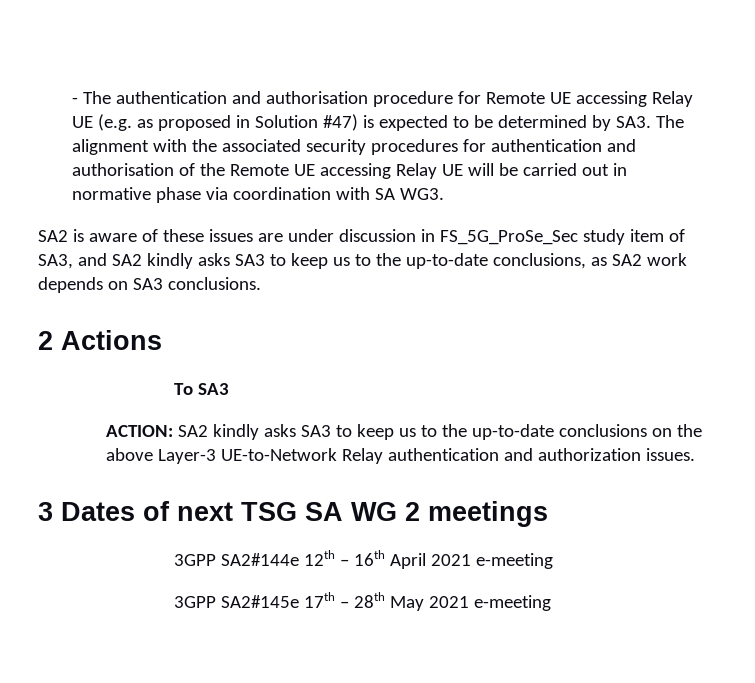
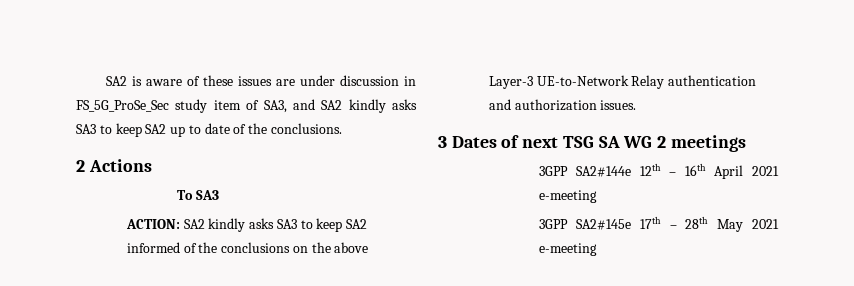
- - The authentication and authorisation procedure for Remote UE accessing Relay UE (e.g. as proposed in Solution #47) is expected to be determined by SA3. The alignment with the associated security procedures for authentication and authorisation of the Remote UE accessing Relay UE will be carried out in normative phase via coordination with SA WG3.
- SA2 is aware of these issues are under discussion in FS_5G_ProSe_Sec study item of SA3, and SA2 kindly asks SA3 to keep us to the up-to-date conclusions, as SA2 work depends on SA3 conclusions.
+ SA2 is aware of these issues are under discussion in FS_5G_ProSe_Sec study item of SA3, and SA2 kindly asks SA3 to keep SA2 up to date of the conclusions.
- ACTION: SA2 kindly asks SA3 to keep us to the up-to-date conclusions on the above Layer-3 UE-to-Network Relay authentication and authorization issues.
+ ACTION: SA2 kindly asks SA3 to keep SA2 informed of the conclusions on the above Layer-3 UE-to-Network Relay authentication and authorization issues.

